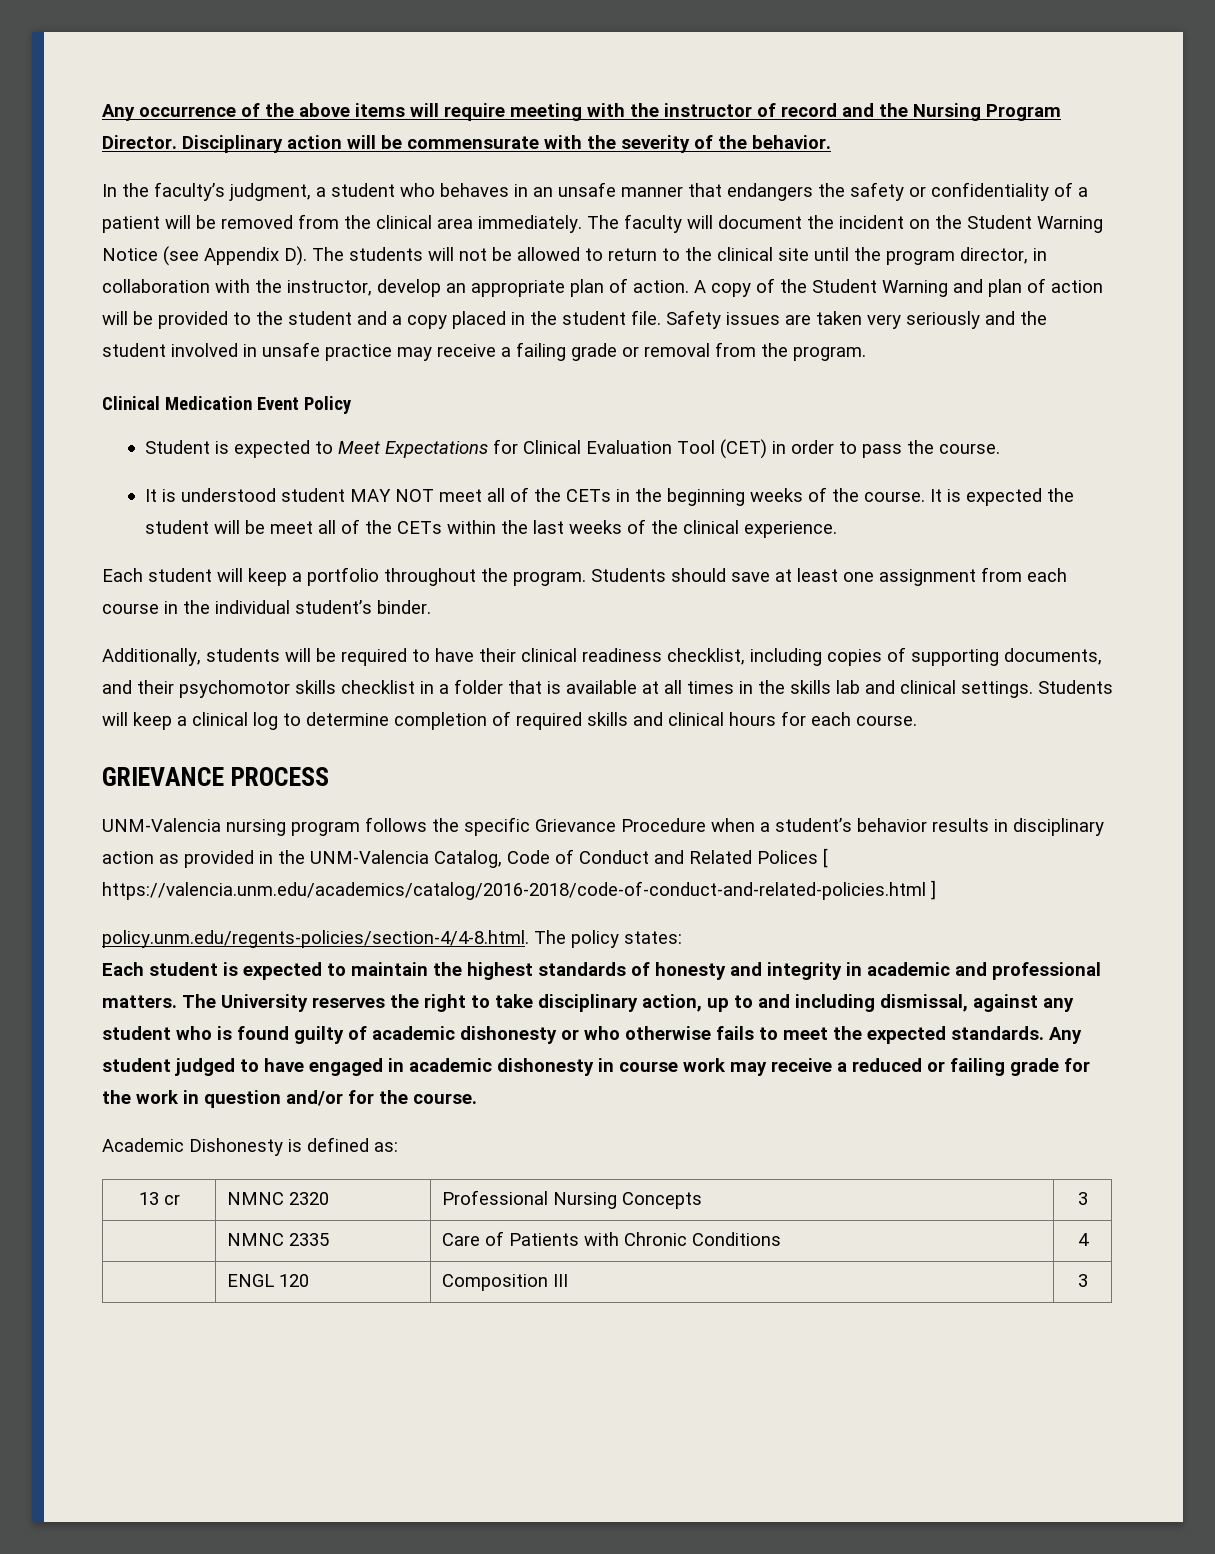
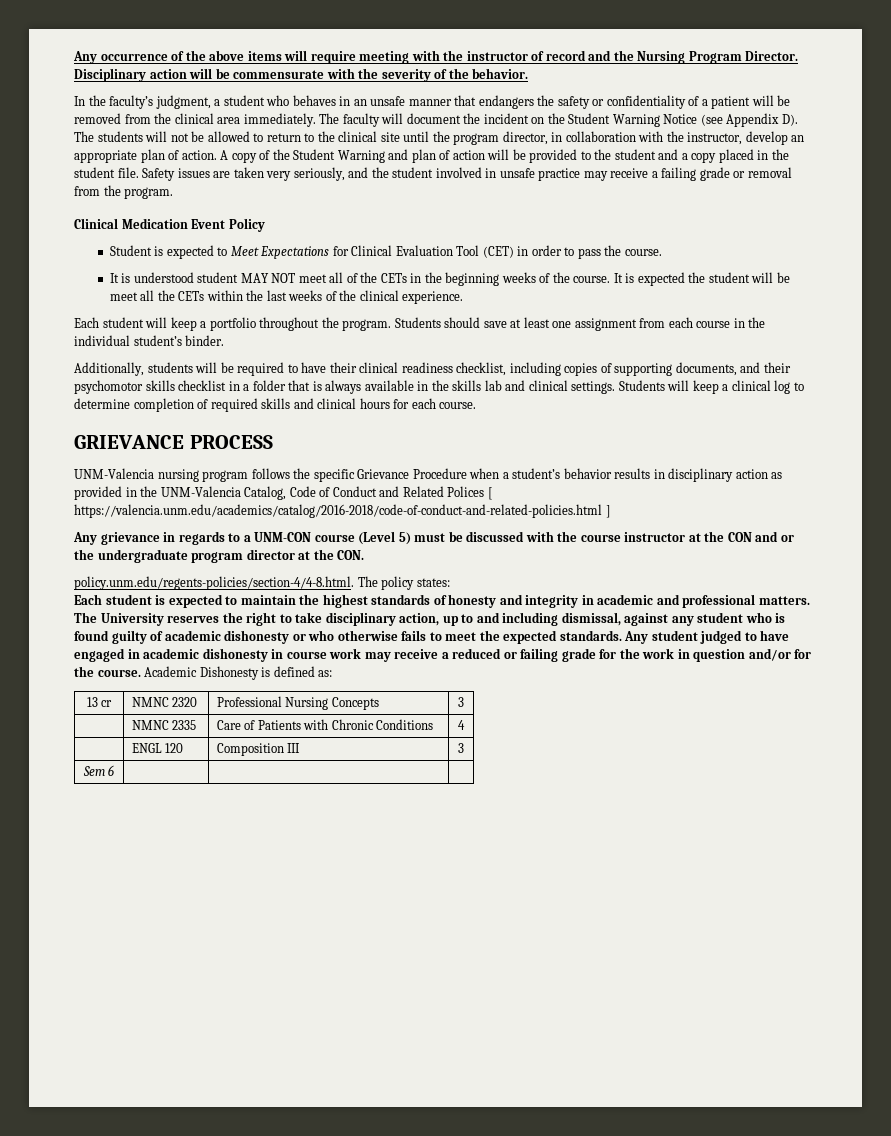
- Safety issues are taken very seriously and the student involved in unsafe practice may receive a failing grade or removal from the program.
+ Safety issues are taken very seriously, and the student involved in unsafe practice may receive a failing grade or removal from the program.
- It is expected the student will be meet all of the CETs within the last weeks of the clinical experience.
+ It is expected the student will be meet all the CETs within the last weeks of the clinical experience.
- Additionally, students will be required to have their clinical readiness checklist, including copies of supporting documents, and their psychomotor skills checklist in a folder that is available at all times in the skills lab and clinical settings.
+ Additionally, students will be required to have their clinical readiness checklist, including copies of supporting documents, and their psychomotor skills checklist in a folder that is always available in the skills lab and clinical settings.
+ Any grievance in regards to a UNM-CON course (Level 5) must be discussed with the course instructor at the CON and or the undergraduate program director at the CON.
- Any student judged to have engaged in academic dishonesty in course work may receive a reduced or failing grade for the work in question and/or for the course.
- Academic Dishonesty is defined as:
+ Any student judged to have engaged in academic dishonesty in course work may receive a reduced or failing grade for the work in question and/or for the course. Academic Dishonesty is defined as:
+ Sem 6 | | |

